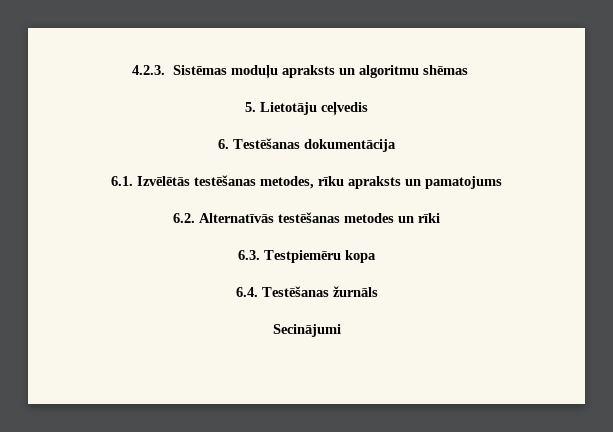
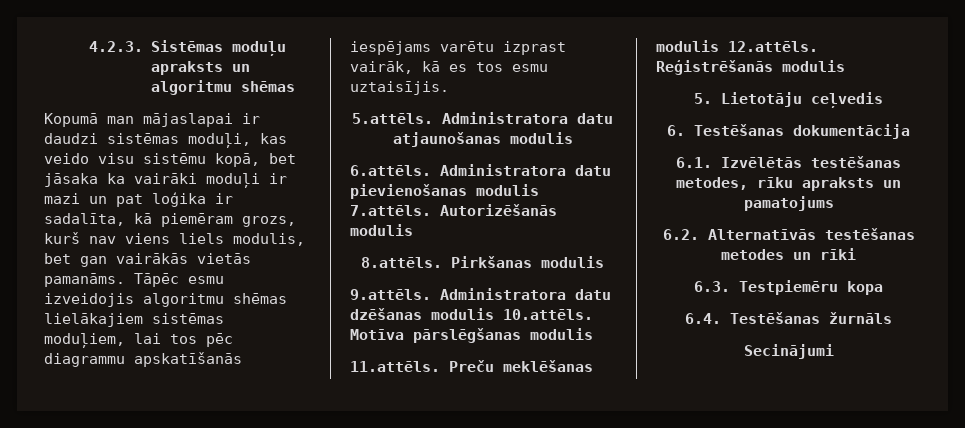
+ Kopumā man mājaslapai ir daudzi sistēmas moduļi, kas veido visu sistēmu kopā, bet jāsaka ka vairāki moduļi ir mazi un pat loģika ir sadalīta, kā piemēram grozs, kurš nav viens liels modulis, bet gan vairākās vietās pamanāms. Tāpēc esmu izveidojis algoritmu shēmas lielākajiem sistēmas moduļiem, lai tos pēc diagrammu apskatīšanās iespējams varētu izprast vairāk, kā es tos esmu uztaisījis.
+ 5.attēls. Administratora datu atjaunošanas modulis
+ 6.attēls. Administratora datu pievienošanas modulis 7.attēls. Autorizēšanās modulis
+ 8.attēls. Pirkšanas modulis
+ 9.attēls. Administratora datu dzēšanas modulis 10.attēls. Motīva pārslēgšanas modulis
+ 11.attēls. Preču meklēšanas modulis 12.attēls. Reģistrēšanās modulis

